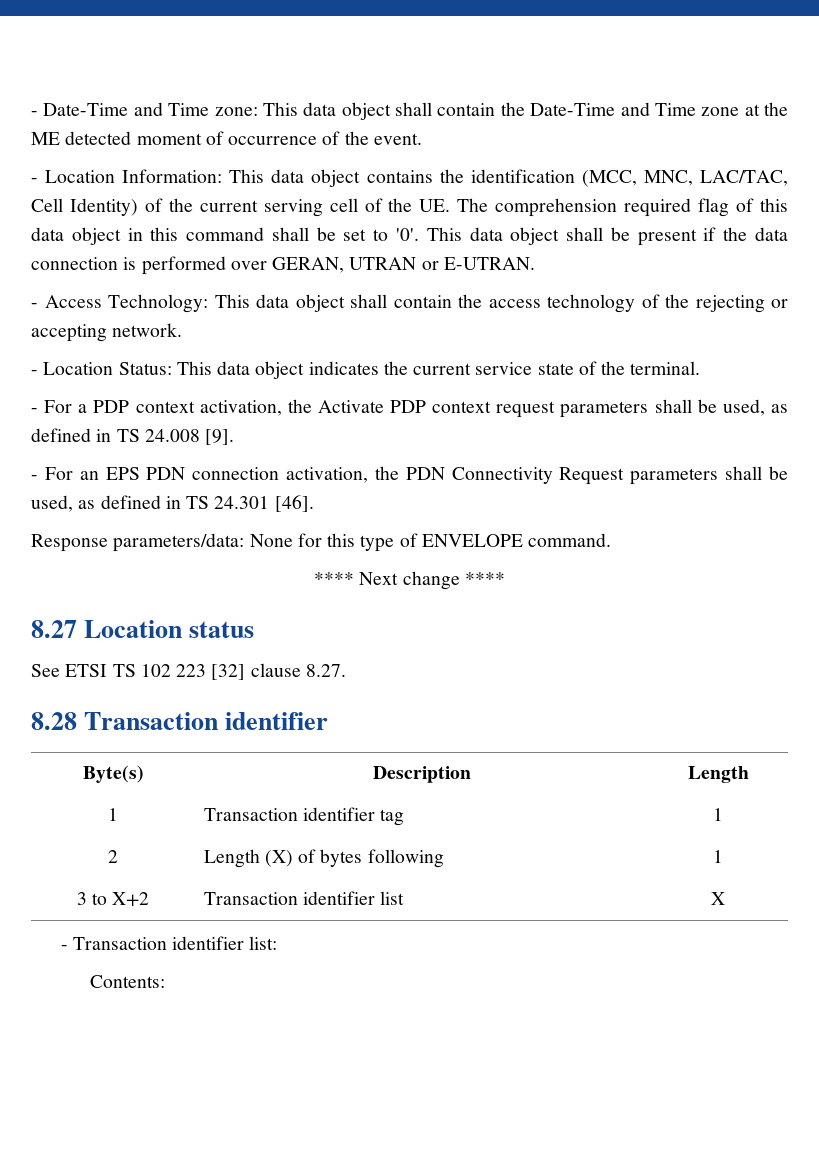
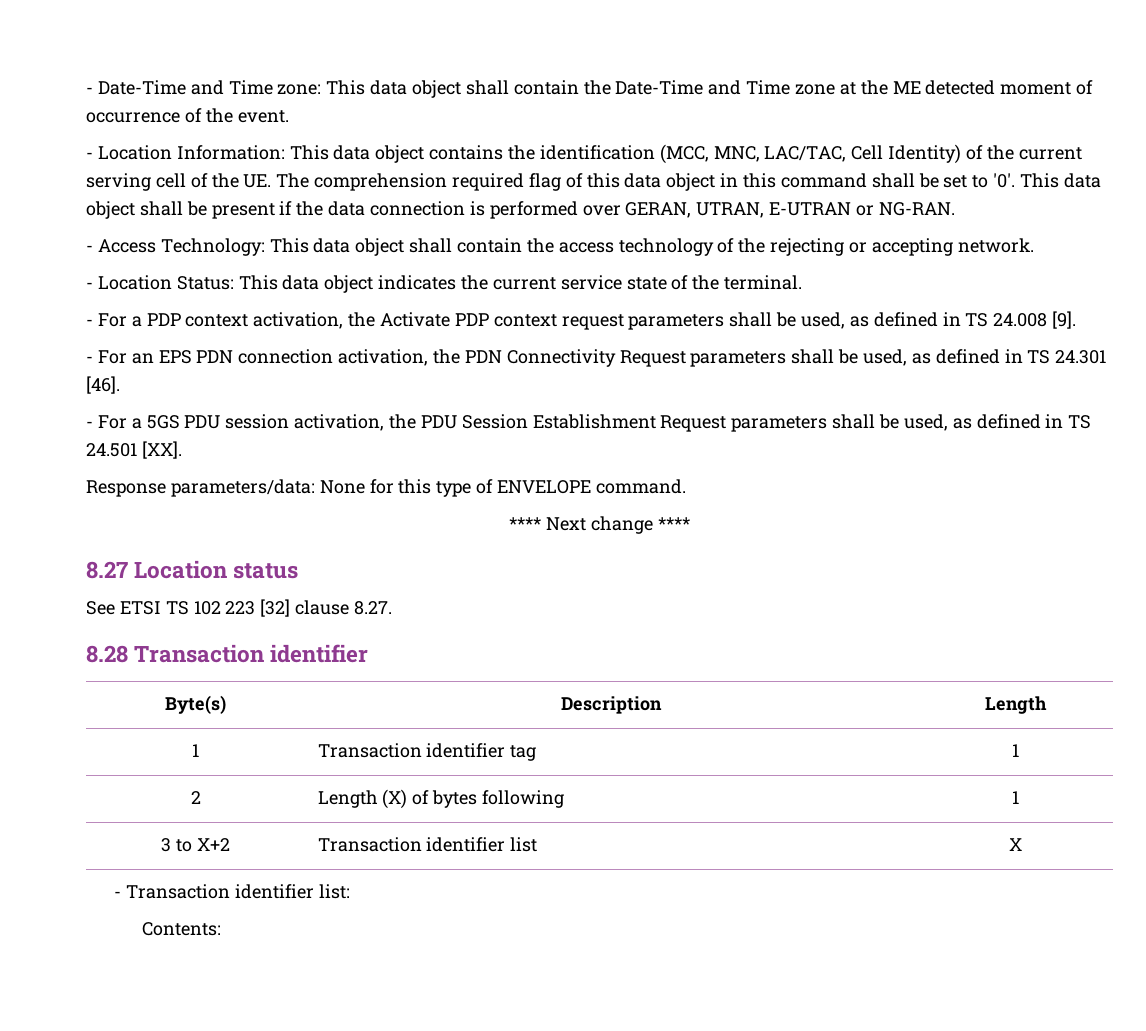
- This data object shall be present if the data connection is performed over GERAN, UTRAN or E-UTRAN.
+ This data object shall be present if the data connection is performed over GERAN, UTRAN, E-UTRAN or NG-RAN.
+ - For a 5GS PDU session activation, the PDU Session Establishment Request parameters shall be used, as defined in TS 24.501 [XX].

